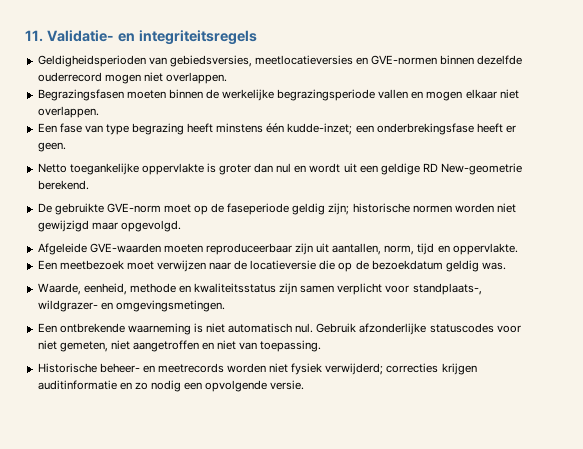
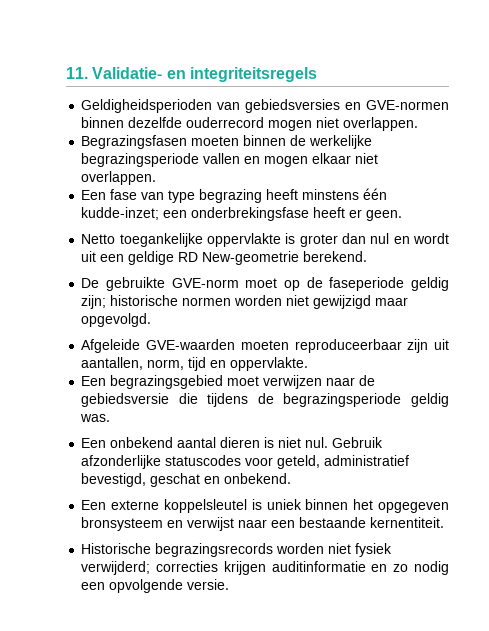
- Geldigheidsperioden van gebiedsversies, meetlocatieversies en GVE-normen binnen dezelfde ouderrecord mogen niet overlappen.
+ Geldigheidsperioden van gebiedsversies en GVE-normen binnen dezelfde ouderrecord mogen niet overlappen.
- Een meetbezoek moet verwijzen naar de locatieversie die op de bezoekdatum geldig was.
- Waarde, eenheid, methode en kwaliteitsstatus zijn samen verplicht voor standplaats-, wildgrazer- en omgevingsmetingen.
- Een ontbrekende waarneming is niet automatisch nul.
+ Een begrazingsgebied moet verwijzen naar de gebiedsversie die tijdens de begrazingsperiode geldig was.
+ Een onbekend aantal dieren is niet nul.
- Gebruik afzonderlijke statuscodes voor niet gemeten, niet aangetroffen en niet van toepassing.
- Historische beheer- en meetrecords worden niet fysiek verwijderd; correcties krijgen auditinformatie en zo nodig een opvolgende versie.
+ Gebruik afzonderlijke statuscodes voor geteld, administratief bevestigd, geschat en onbekend.
+ Een externe koppelsleutel is uniek binnen het opgegeven bronsysteem en verwijst naar een bestaande kernentiteit.
+ Historische begrazingsrecords worden niet fysiek verwijderd; correcties krijgen auditinformatie en zo nodig een opvolgende versie.

